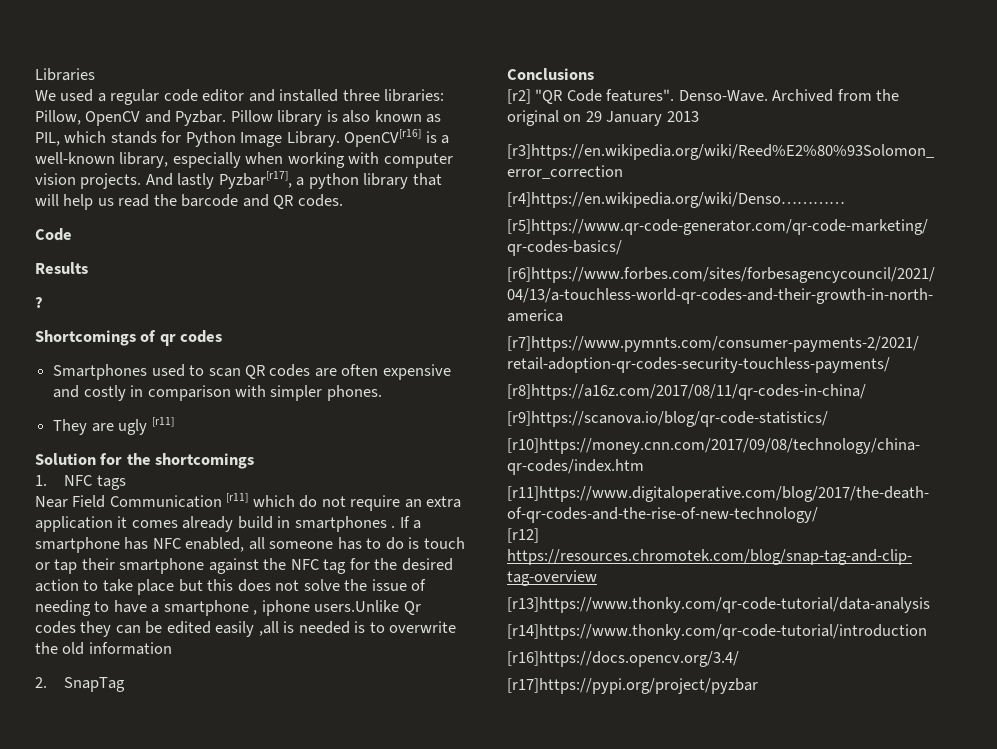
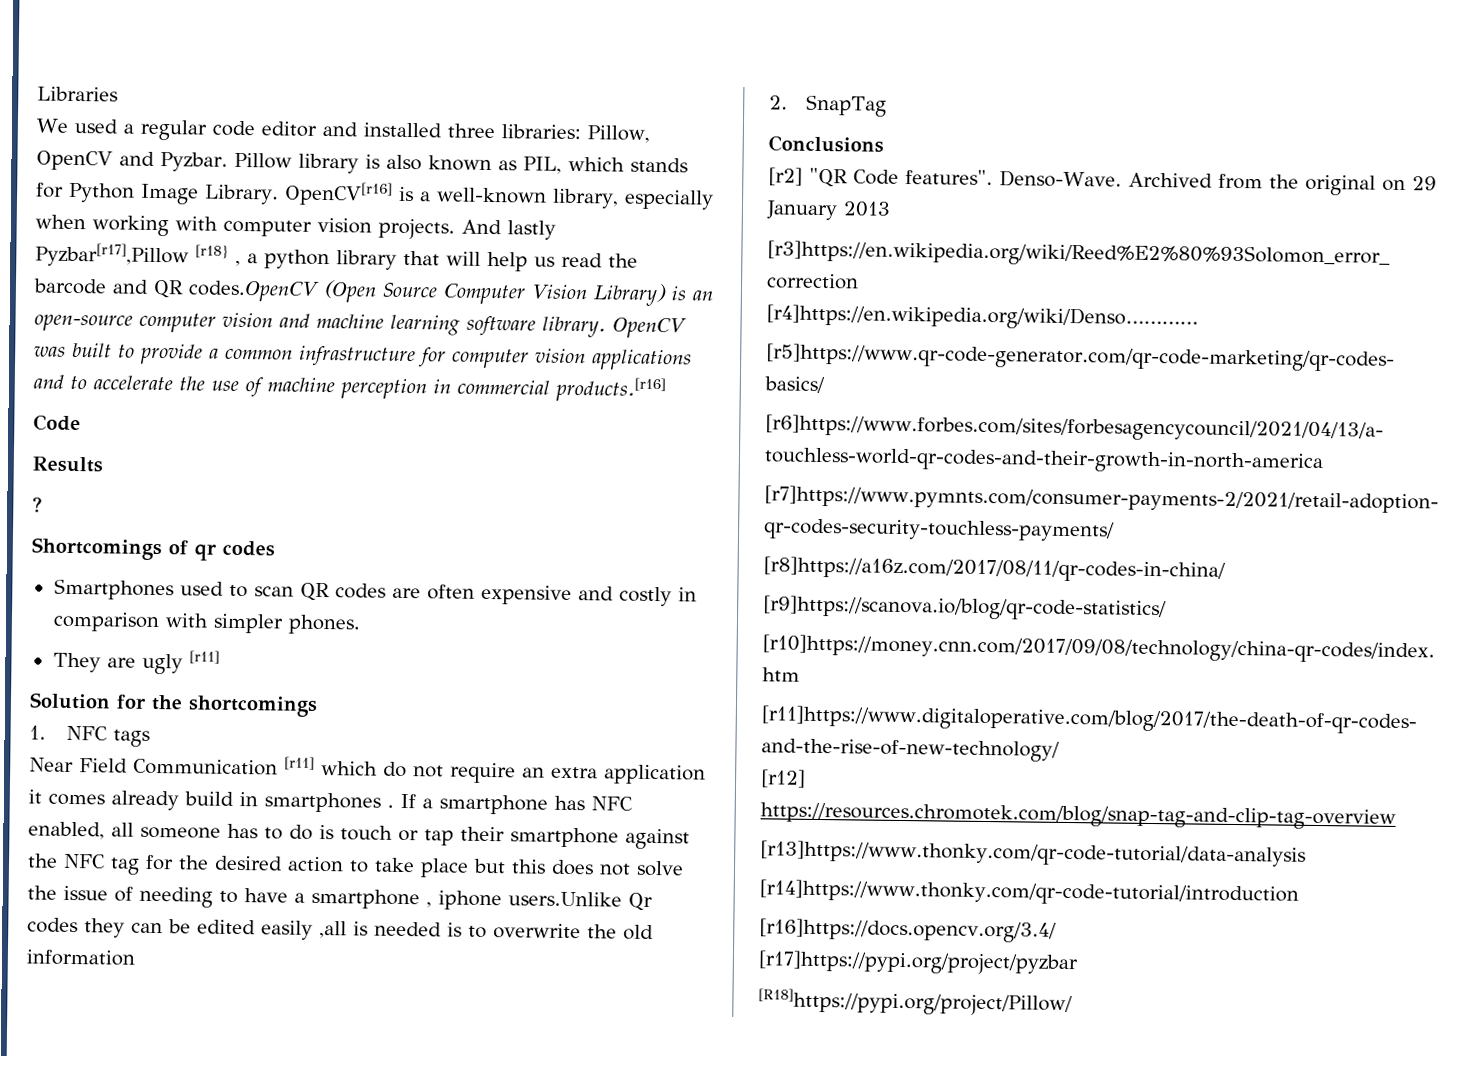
- And lastly Pyzbar[r17], a python library that will help us read the barcode and QR codes.
+ And lastly Pyzbar[r17],Pillow [r18} , a python library that will help us read the barcode and QR codes.OpenCV (Open Source Computer Vision Library) is an open-source computer vision and machine learning software library. OpenCV was built to provide a common infrastructure for computer vision applications and to accelerate the use of machine perception in commercial products.[r16]
+ [R18]https://pypi.org/project/Pillow/

